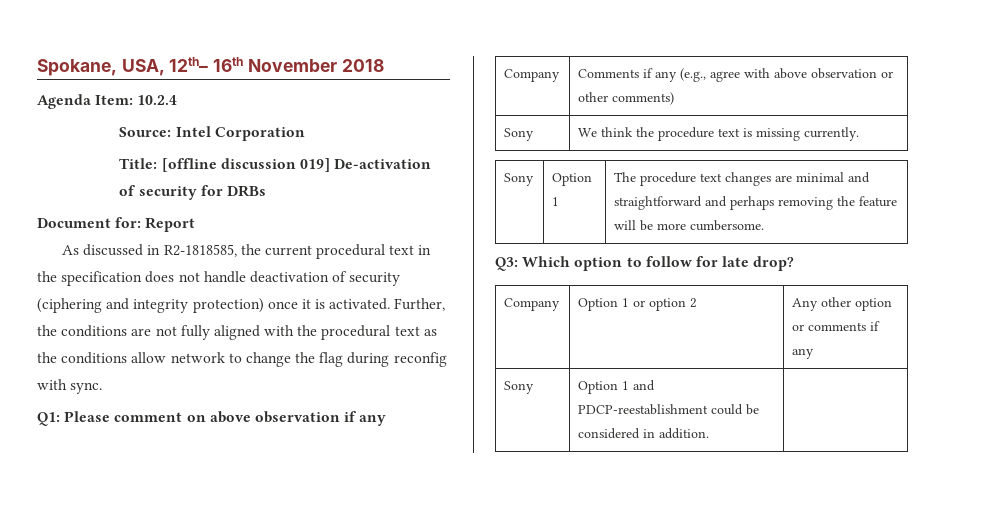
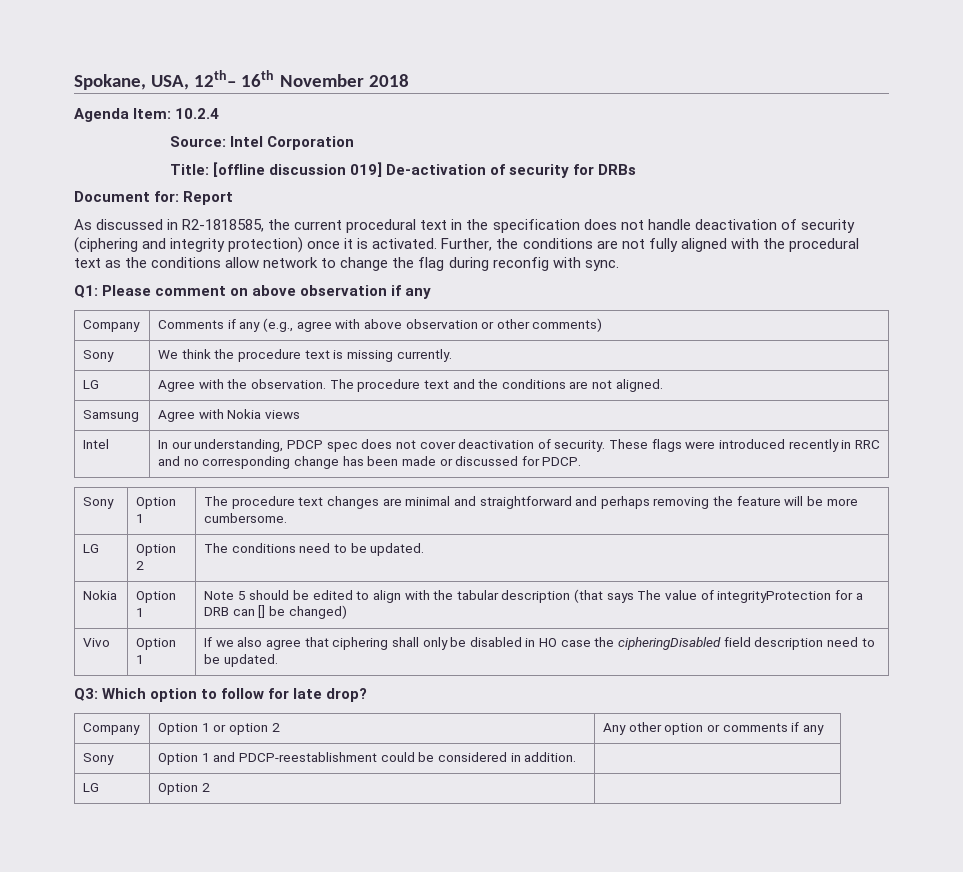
+ LG | Agree with the observation. The procedure text and the conditions are not aligned.
+ Samsung | Agree with Nokia views
+ Intel | In our understanding, PDCP spec does not cover deactivation of security. These flags were introduced recently in RRC and no corresponding change has been made or discussed for PDCP.
+ LG | Option 2 | The conditions need to be updated.
+ Nokia | Option 1 | Note 5 should be edited to align with the tabular description (that says The value of integrityProtection for a DRB can [] be changed)
+ Vivo | Option 1 | If we also agree that ciphering shall only be disabled in HO case the cipheringDisabled field description need to be updated.
  Sony | Option 1 and PDCP-reestablishment could be considered in addition. |
+ LG | Option 2 |

